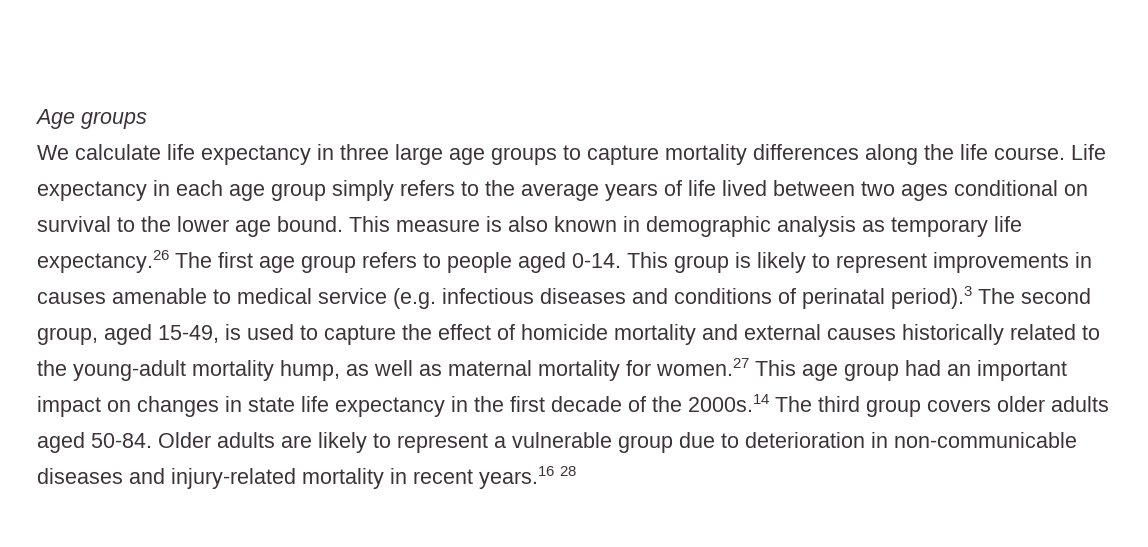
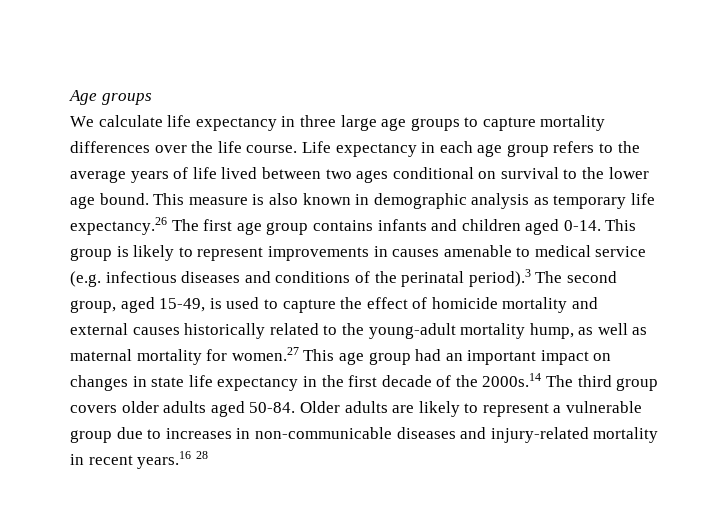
- We calculate life expectancy in three large age groups to capture mortality differences along the life course.
+ We calculate life expectancy in three large age groups to capture mortality differences over the life course.
- Life expectancy in each age group simply refers to the average years of life lived between two ages conditional on survival to the lower age bound.
+ Life expectancy in each age group refers to the average years of life lived between two ages conditional on survival to the lower age bound.
- This measure is also known in demographic analysis as temporary life expectancy.26 The first age group refers to people aged 0-14.
+ This measure is also known in demographic analysis as temporary life expectancy.26 The first age group contains infants and children aged 0-14.
- This group is likely to represent improvements in causes amenable to medical service (e.g. infectious diseases and conditions of perinatal period).3 The second group, aged 15-49, is used to capture the effect of homicide mortality and external causes historically related to the young-adult mortality hump, as well as maternal mortality for women.27 This age group had an important impact on changes in state life expectancy in the first decade of the 2000s.14 The third group covers older adults aged 50-84.
+ This group is likely to represent improvements in causes amenable to medical service (e.g. infectious diseases and conditions of the perinatal period).3 The second group, aged 15-49, is used to capture the effect of homicide mortality and external causes historically related to the young-adult mortality hump, as well as maternal mortality for women.27 This age group had an important impact on changes in state life expectancy in the first decade of the 2000s.14 The third group covers older adults aged 50-84.
- Older adults are likely to represent a vulnerable group due to deterioration in non-communicable diseases and injury-related mortality in recent years.16 28
+ Older adults are likely to represent a vulnerable group due to increases in non-communicable diseases and injury-related mortality in recent years.16 28

